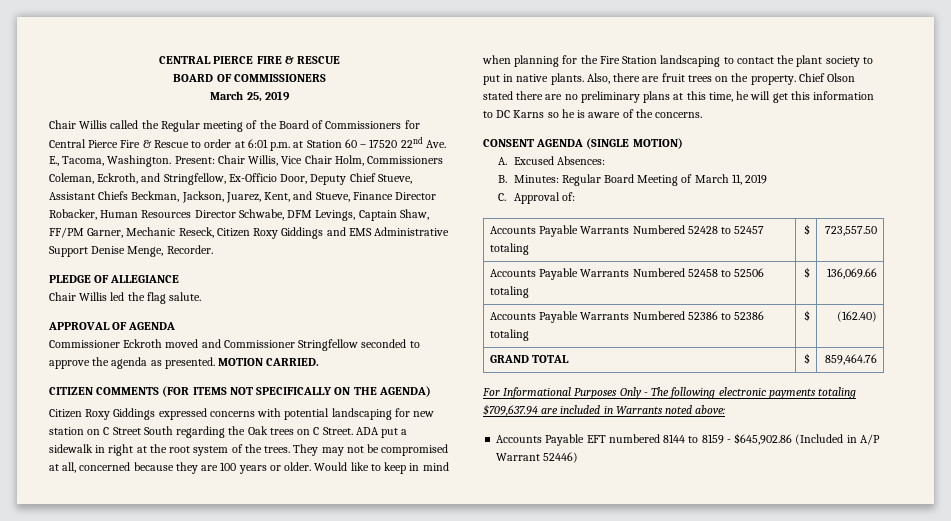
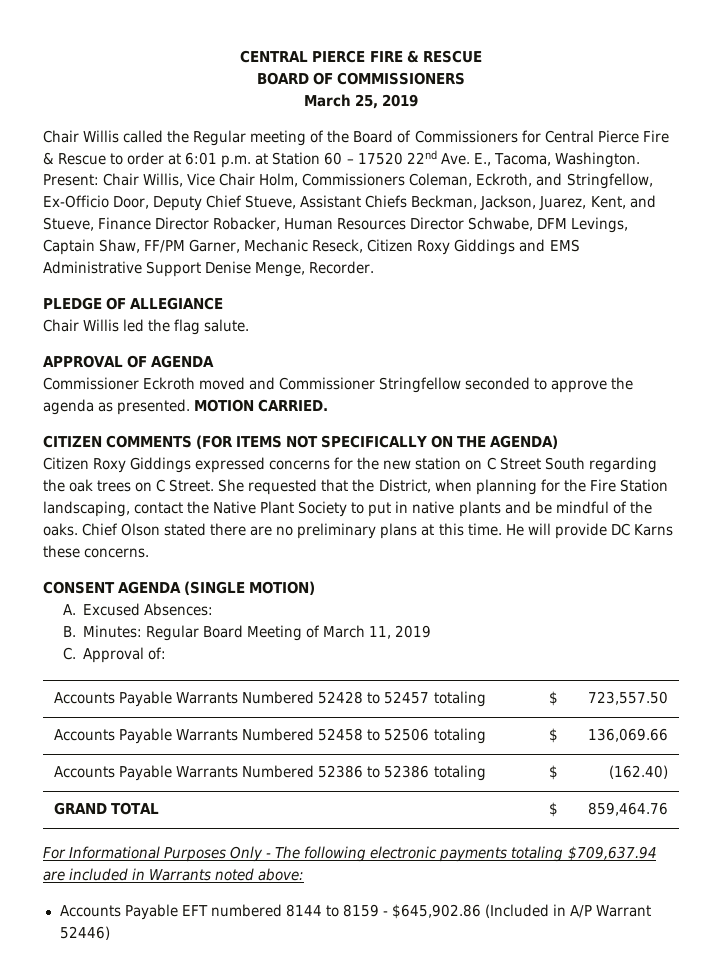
- Citizen Roxy Giddings expressed concerns with potential landscaping for new station on C Street South regarding the Oak trees on C Street.
+ Citizen Roxy Giddings expressed concerns for the new station on C Street South regarding the oak trees on C Street.
- ADA put a sidewalk in right at the root system of the trees. They may not be compromised at all, concerned because they are 100 years or older. Would like to keep in mind when planning for the Fire Station landscaping to contact the plant society to put in native plants. Also, there are fruit trees on the property.
+ She requested that the District, when planning for the Fire Station landscaping, contact the Native Plant Society to put in native plants and be mindful of the oaks.
- Chief Olson stated there are no preliminary plans at this time, he will get this information to DC Karns so he is aware of the concerns.
+ Chief Olson stated there are no preliminary plans at this time. He will provide DC Karns these concerns.

